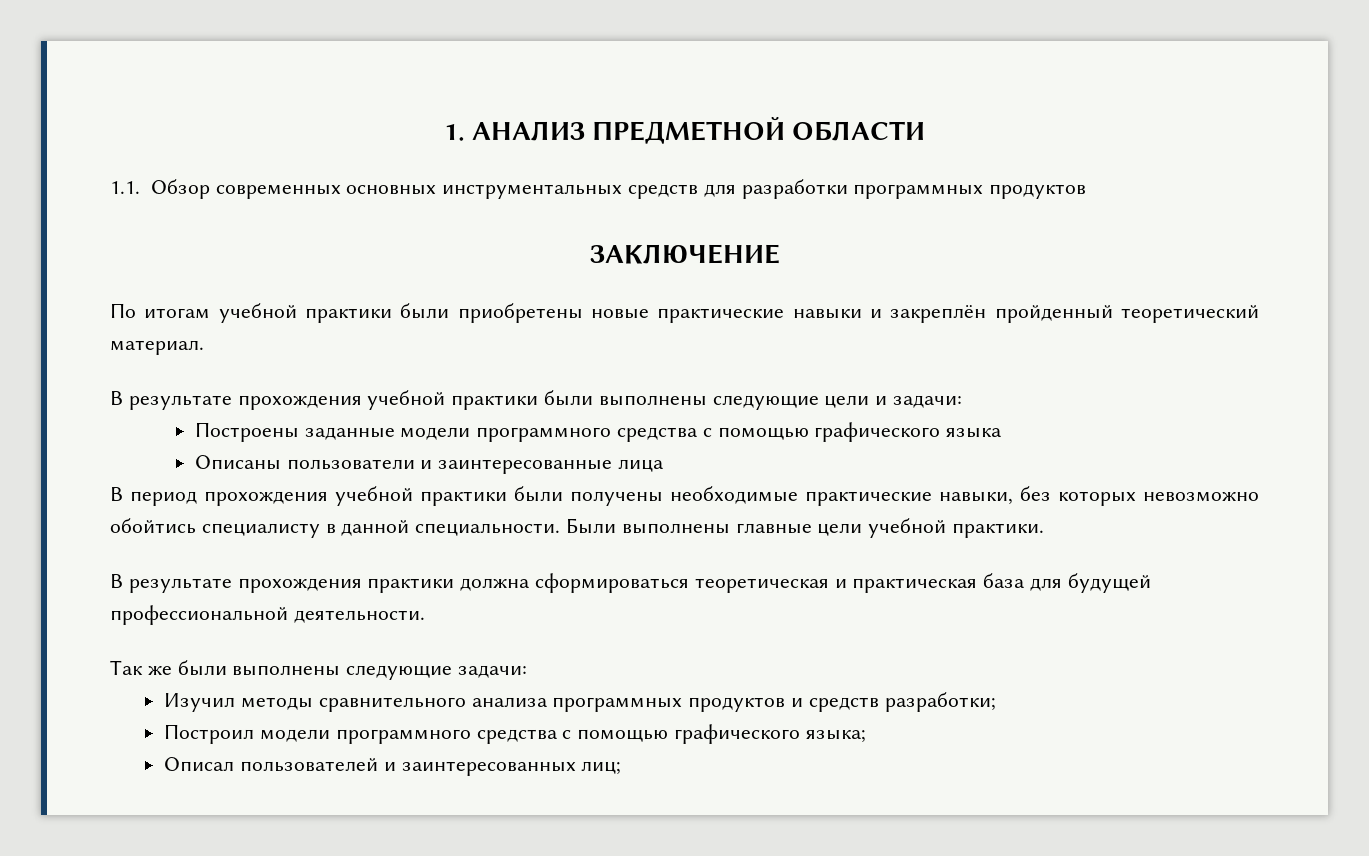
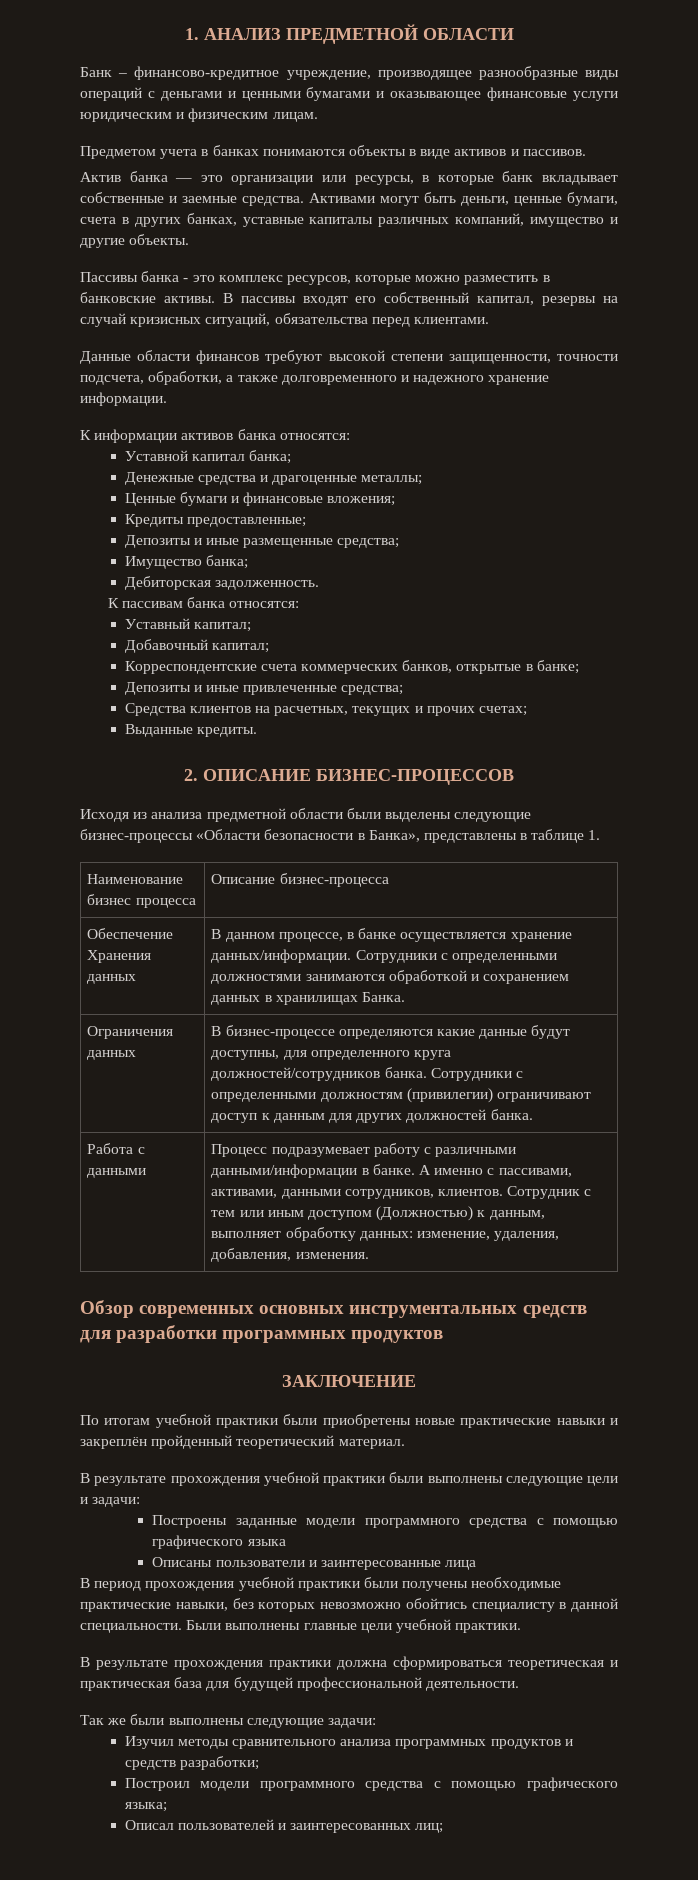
- 1.1. Обзор современных основных инструментальных средств для разработки программных продуктов
+ Банк – финансово-кредитное учреждение, производящее разнообразные виды операций с деньгами и ценными бумагами и оказывающее финансовые услуги юридическим и физическим лицам.
+ Предметом учета в банках понимаются объекты в виде активов и пассивов.
+ Актив банка — это организации или ресурсы, в которые банк вкладывает собственные и заемные средства. Активами могут быть деньги, ценные бумаги, счета в других банках, уставные капиталы различных компаний, имущество и другие объекты.
+ Пассивы банка - это комплекс ресурсов, которые можно разместить в банковские активы. В пассивы входят его собственный капитал, резервы на случай кризисных ситуаций, обязательства перед клиентами.
+ Данные области финансов требуют высокой степени защищенности, точности подсчета, обработки, а также долговременного и надежного хранение информации.
+ К информации активов банка относятся:
+ Уставной капитал банка;
+ Денежные средства и драгоценные металлы;
+ Ценные бумаги и финансовые вложения;
+ Кредиты предоставленные;
+ Депозиты и иные размещенные средства;
+ Имущество банка;
+ Дебиторская задолженность.
+ К пассивам банка относятся:
+ Уставный капитал;
+ Добавочный капитал;
+ Корреспондентские счета коммерческих банков, открытые в банке;
+ Депозиты и иные привлеченные средства;
+ Средства клиентов на расчетных, текущих и прочих счетах;
+ Выданные кредиты.
+ 2. ОПИСАНИЕ БИЗНЕС-ПРОЦЕССОВ
+ Исходя из анализа предметной области были выделены следующие бизнес-процессы «Области безопасности в Банка», представлены в таблице 1.
+ Наименование бизнес процесса | Описание бизнес-процесса
+ Обеспечение Хранения данных | В данном процессе, в банке осуществляется хранение данных/информации. Сотрудники с определенными должностями занимаются обработкой и сохранением данных в хранилищах Банка.
+ Ограничения данных | В бизнес-процессе определяются какие данные будут доступны, для определенного круга должностей/сотрудников банка. Сотрудники с определенными должностям (привилегии) ограничивают доступ к данным для других должностей банка.
+ Работа с данными | Процесс подразумевает работу с различными данными/информации в банке. А именно с пассивами, активами, данными сотрудников, клиентов. Сотрудник с тем или иным доступом (Должностью) к данным, выполняет обработку данных: изменение, удаления, добавления, изменения.
+ Обзор современных основных инструментальных средств для разработки программных продуктов

